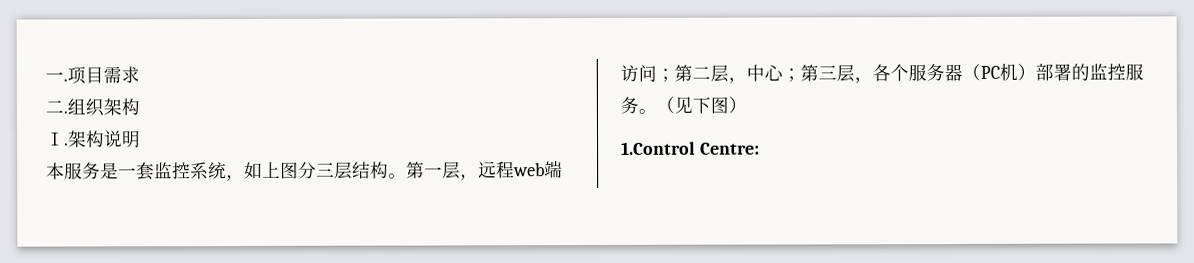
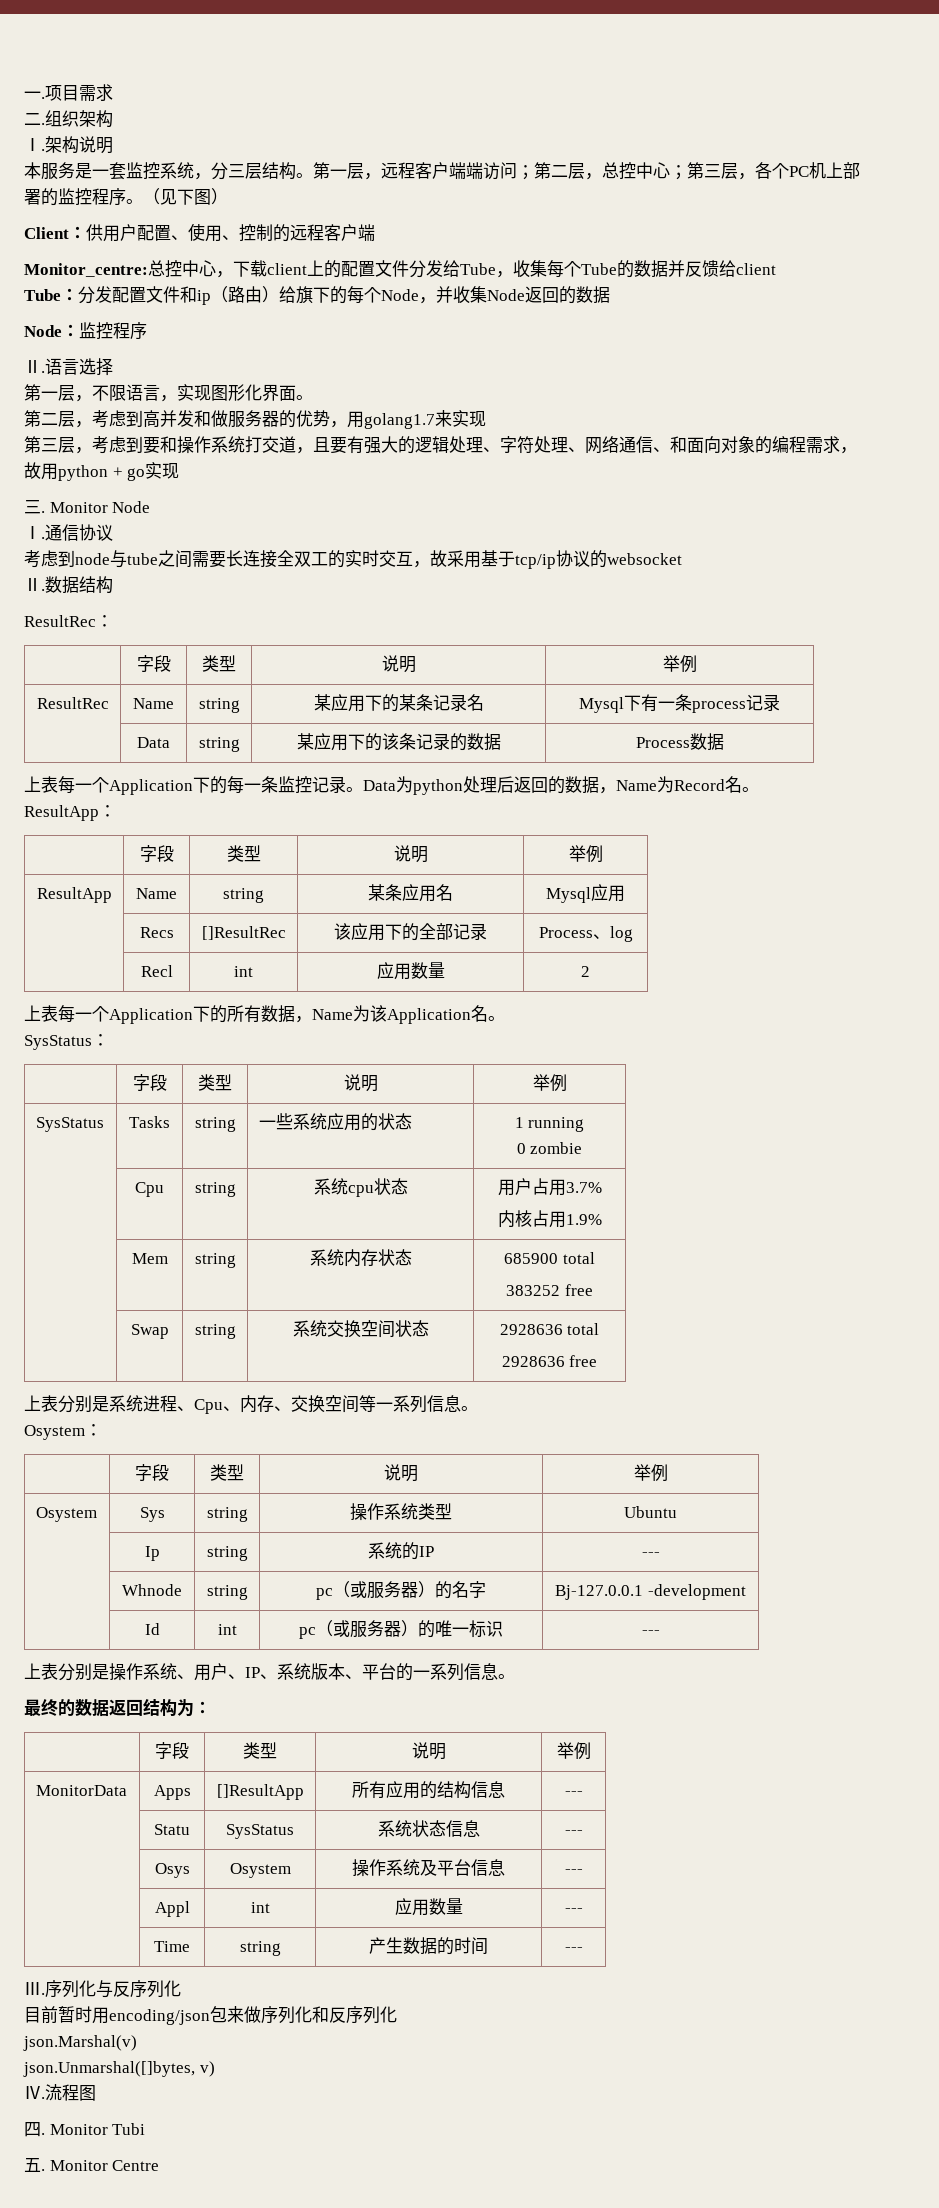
- 本服务是一套监控系统，如上图分三层结构。
+ 本服务是一套监控系统，分三层结构。
- 第一层，远程web端访问；第二层，中心；第三层，各个服务器（PC机）部署的监控服务。
+ 第一层，远程客户端端访问；第二层，总控中心；第三层，各个PC机上部署的监控程序。
- 1.Control Centre:
+ Client：供用户配置、使用、控制的远程客户端
+ Monitor_centre:总控中心，下载client上的配置文件分发给Tube，收集每个Tube的数据并反馈给client
+ Tube：分发配置文件和ip（路由）给旗下的每个Node，并收集Node返回的数据
+ Node：监控程序
+ Ⅱ.语言选择
+ 第一层，不限语言，实现图形化界面。
+ 第二层，考虑到高并发和做服务器的优势，用golang1.7来实现
+ 第三层，考虑到要和操作系统打交道，且要有强大的逻辑处理、字符处理、网络通信、和面向对象的编程需求，故用python + go实现
+ 三. Monitor Node
+ Ⅰ.通信协议
+ 考虑到node与tube之间需要长连接全双工的实时交互，故采用基于tcp/ip协议的websocket
+ Ⅱ.数据结构
+ ResultRec：
+ | 字段 | 类型 | 说明 | 举例
+ ResultRec | Name | string | 某应用下的某条记录名 | Mysql下有一条process记录
+ | Data | string | 某应用下的该条记录的数据 | Process数据
+ 上表每一个Application下的每一条监控记录。Data为python处理后返回的数据，Name为Record名。
+ ResultApp：
+ | 字段 | 类型 | 说明 | 举例
+ ResultApp | Name | string | 某条应用名 | Mysql应用
+ | Recs | []ResultRec | 该应用下的全部记录 | Process、log
+ | Recl | int | 应用数量 | 2
+ 上表每一个Application下的所有数据，Name为该Application名。
+ SysStatus：
+ | 字段 | 类型 | 说明 | 举例
+ SysStatus | Tasks | string | 一些系统应用的状态 | 1 running
+ 0 zombie
+ | Cpu | string | 系统cpu状态 | 用户占用3.7%
+ 内核占用1.9%
+ | Mem | string | 系统内存状态 | 685900 total
+ 383252 free
+ | Swap | string | 系统交换空间状态 | 2928636 total
+ 2928636 free
+ 上表分别是系统进程、Cpu、内存、交换空间等一系列信息。
+ Osystem：
+ | 字段 | 类型 | 说明 | 举例
+ Osystem | Sys | string | 操作系统类型 | Ubuntu
+ | Ip | string | 系统的IP | ---
+ | Whnode | string | pc（或服务器）的名字 | Bj-127.0.0.1 -development
+ | Id | int | pc（或服务器）的唯一标识 | ---
+ 上表分别是操作系统、用户、IP、系统版本、平台的一系列信息。
+ 最终的数据返回结构为：
+ | 字段 | 类型 | 说明 | 举例
+ MonitorData | Apps | []ResultApp | 所有应用的结构信息 | ---
+ | Statu | SysStatus | 系统状态信息 | ---
+ | Osys | Osystem | 操作系统及平台信息 | ---
+ | Appl | int | 应用数量 | ---
+ | Time | string | 产生数据的时间 | ---
+ Ⅲ.序列化与反序列化
+ 目前暂时用encoding/json包来做序列化和反序列化
+ json.Marshal(v)
+ json.Unmarshal([]bytes, v)
+ Ⅳ.流程图
+ 四. Monitor Tubi
+ 五. Monitor Centre

